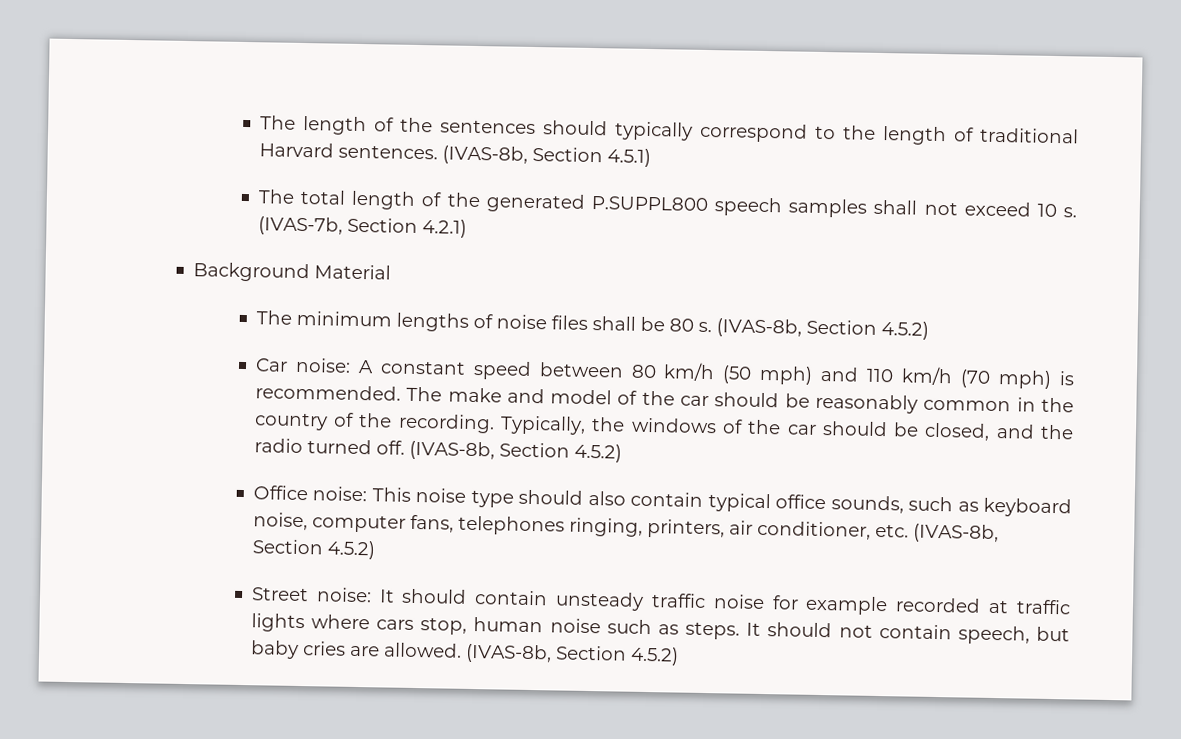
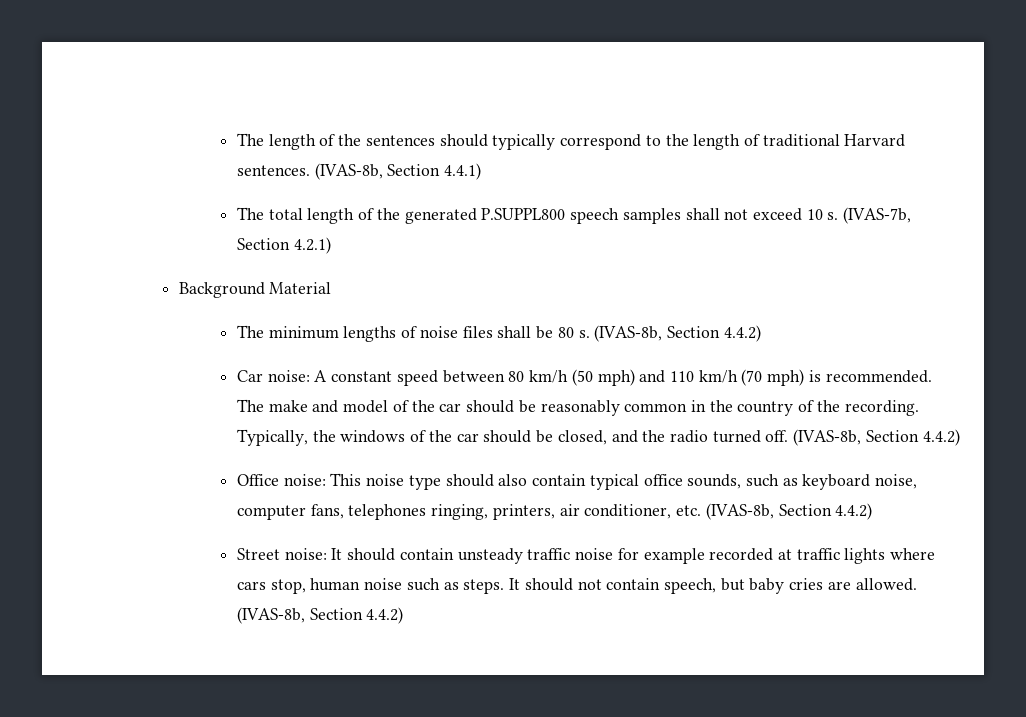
- (IVAS-8b, Section 4.5.1)
+ (IVAS-8b, Section 4.4.1)
- The minimum lengths of noise files shall be 80 s. (IVAS-8b, Section 4.5.2)
+ The minimum lengths of noise files shall be 80 s. (IVAS-8b, Section 4.4.2)
- Typically, the windows of the car should be closed, and the radio turned off. (IVAS-8b, Section 4.5.2)
+ Typically, the windows of the car should be closed, and the radio turned off. (IVAS-8b, Section 4.4.2)
- Office noise: This noise type should also contain typical office sounds, such as keyboard noise, computer fans, telephones ringing, printers, air conditioner, etc. (IVAS-8b, Section 4.5.2)
+ Office noise: This noise type should also contain typical office sounds, such as keyboard noise, computer fans, telephones ringing, printers, air conditioner, etc. (IVAS-8b, Section 4.4.2)
- It should not contain speech, but baby cries are allowed. (IVAS-8b, Section 4.5.2)
+ It should not contain speech, but baby cries are allowed. (IVAS-8b, Section 4.4.2)

